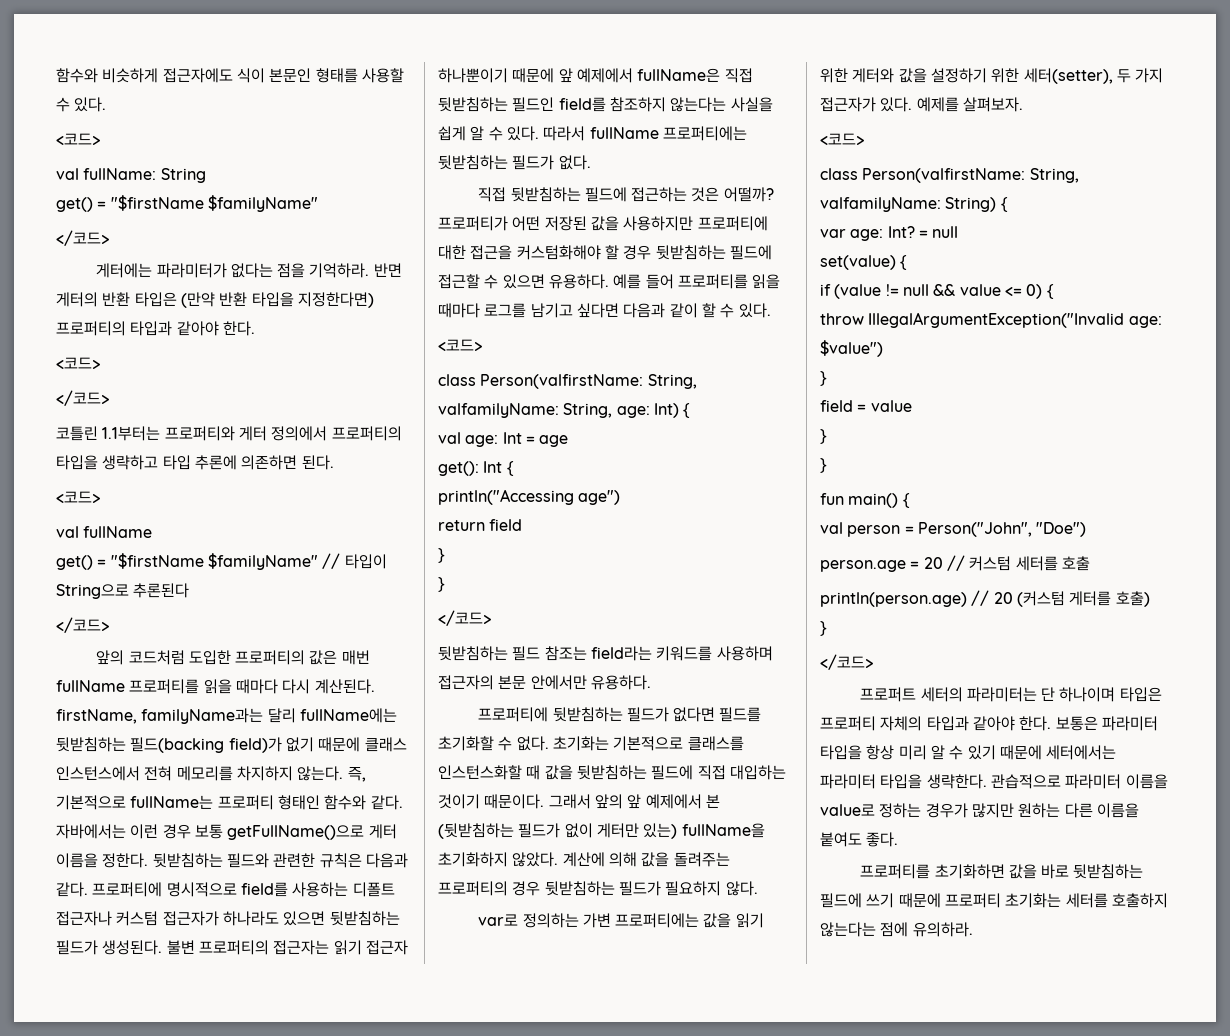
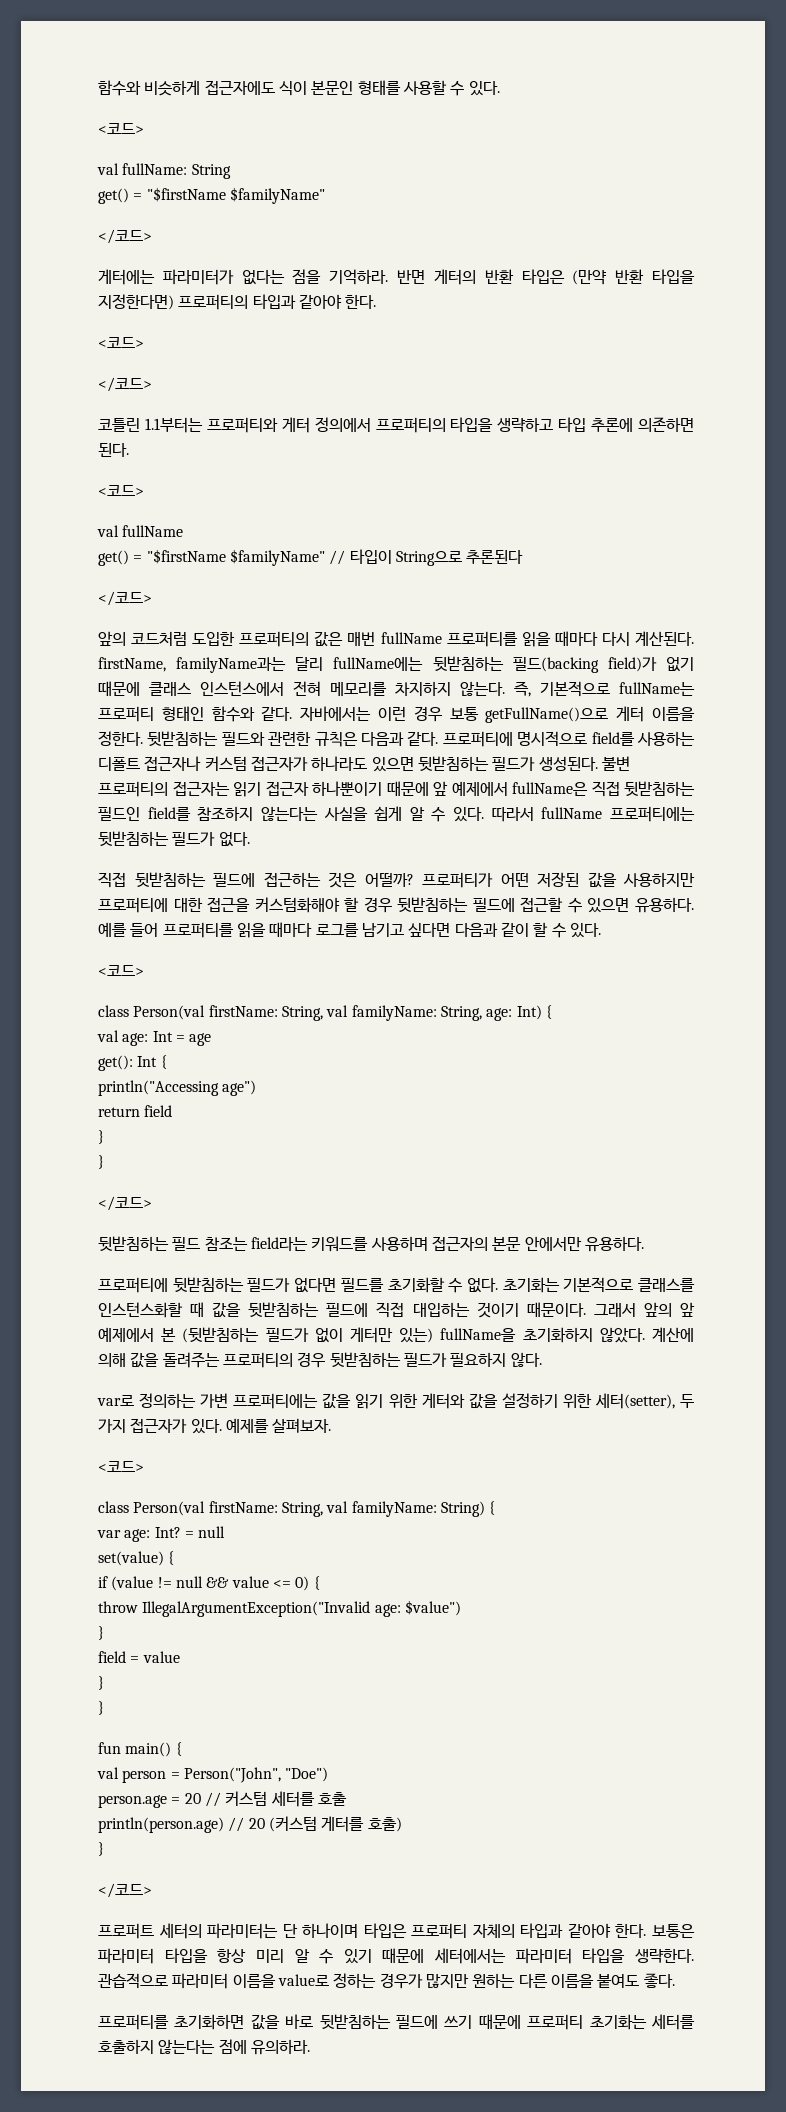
- class Person(valfirstName: String, valfamilyName: String, age: Int) {
+ class Person(val firstName: String, val familyName: String, age: Int) {
- class Person(valfirstName: String, valfamilyName: String) {
+ class Person(val firstName: String, val familyName: String) {

